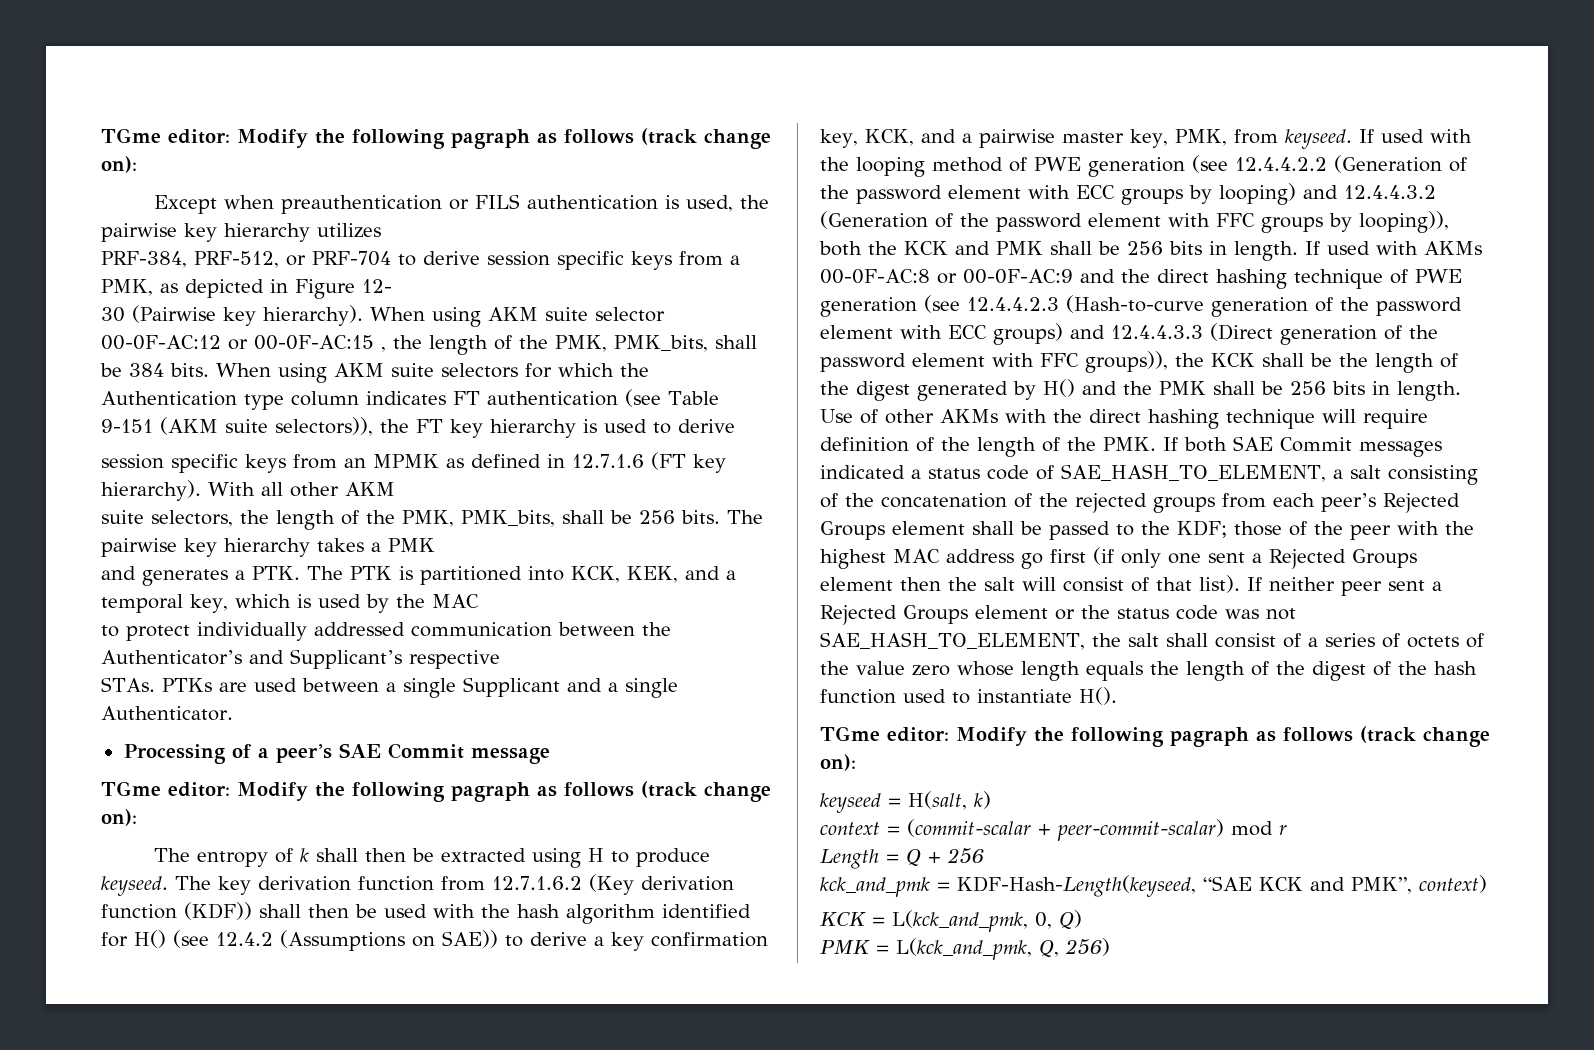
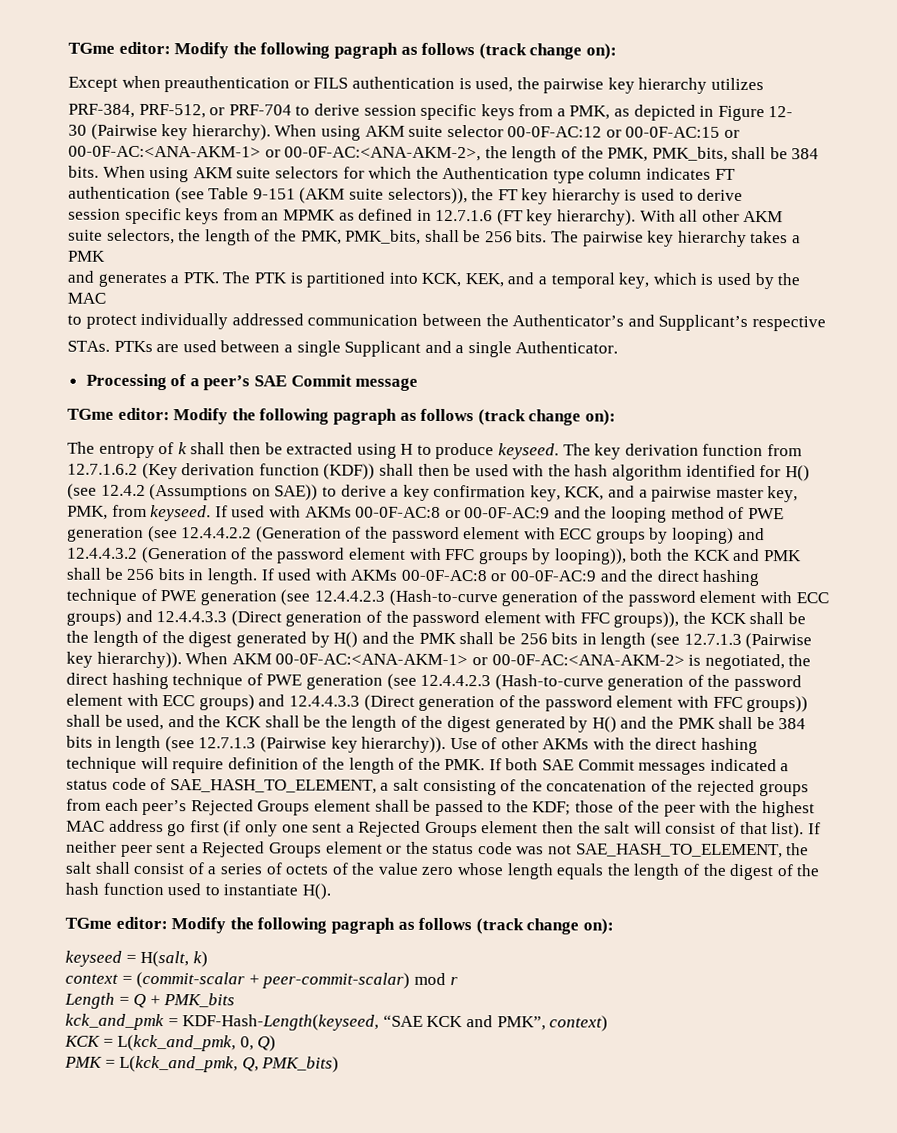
- When using AKM suite selector 00-0F-AC:12 or 00-0F-AC:15 , the length of the PMK, PMK_bits, shall be 384 bits.
+ When using AKM suite selector 00-0F-AC:12 or 00-0F-AC:15 or 00-0F-AC:<ANA-AKM-1> or 00-0F-AC:<ANA-AKM-2>, the length of the PMK, PMK_bits, shall be 384 bits.
- If used with the looping method of PWE generation (see 12.4.4.2.2 (Generation of the password element with ECC groups by looping) and 12.4.4.3.2 (Generation of the password element with FFC groups by looping)), both the KCK and PMK shall be 256 bits in length.
+ If used with AKMs 00-0F-AC:8 or 00-0F-AC:9 and the looping method of PWE generation (see 12.4.4.2.2 (Generation of the password element with ECC groups by looping) and 12.4.4.3.2 (Generation of the password element with FFC groups by looping)), both the KCK and PMK shall be 256 bits in length.
- If used with AKMs 00-0F-AC:8 or 00-0F-AC:9 and the direct hashing technique of PWE generation (see 12.4.4.2.3 (Hash-to-curve generation of the password element with ECC groups) and 12.4.4.3.3 (Direct generation of the password element with FFC groups)), the KCK shall be the length of the digest generated by H() and the PMK shall be 256 bits in length.
+ If used with AKMs 00-0F-AC:8 or 00-0F-AC:9 and the direct hashing technique of PWE generation (see 12.4.4.2.3 (Hash-to-curve generation of the password element with ECC groups) and 12.4.4.3.3 (Direct generation of the password element with FFC groups)), the KCK shall be the length of the digest generated by H() and the PMK shall be 256 bits in length (see 12.7.1.3 (Pairwise key hierarchy)). When AKM 00-0F-AC:<ANA-AKM-1> or 00-0F-AC:<ANA-AKM-2> is negotiated, the direct hashing technique of PWE generation (see 12.4.4.2.3 (Hash-to-curve generation of the password element with ECC groups) and 12.4.4.3.3 (Direct generation of the password element with FFC groups)) shall be used, and the KCK shall be the length of the digest generated by H() and the PMK shall be 384 bits in length (see 12.7.1.3 (Pairwise key hierarchy)).
- Length = Q + 256
+ Length = Q + PMK_bits
- PMK = L(kck_and_pmk, Q, 256)
+ PMK = L(kck_and_pmk, Q, PMK_bits)

